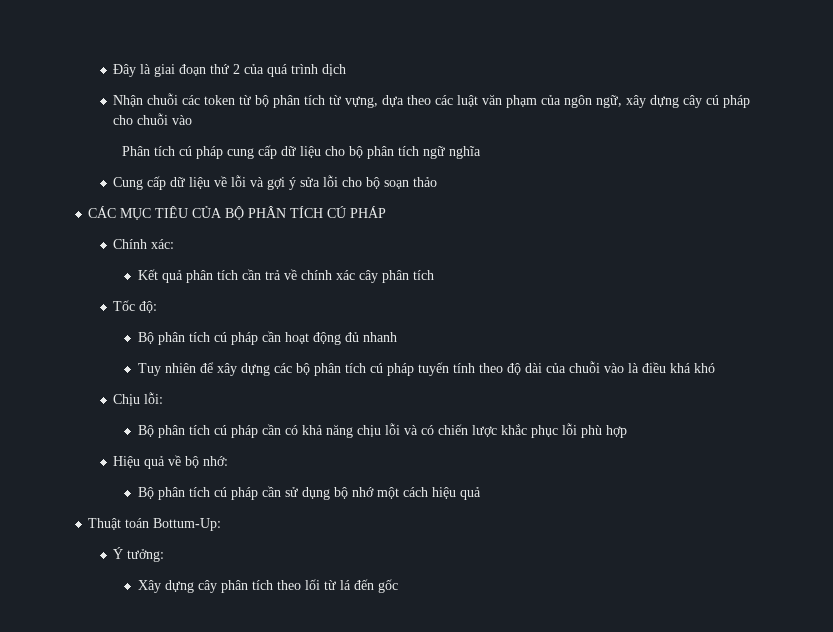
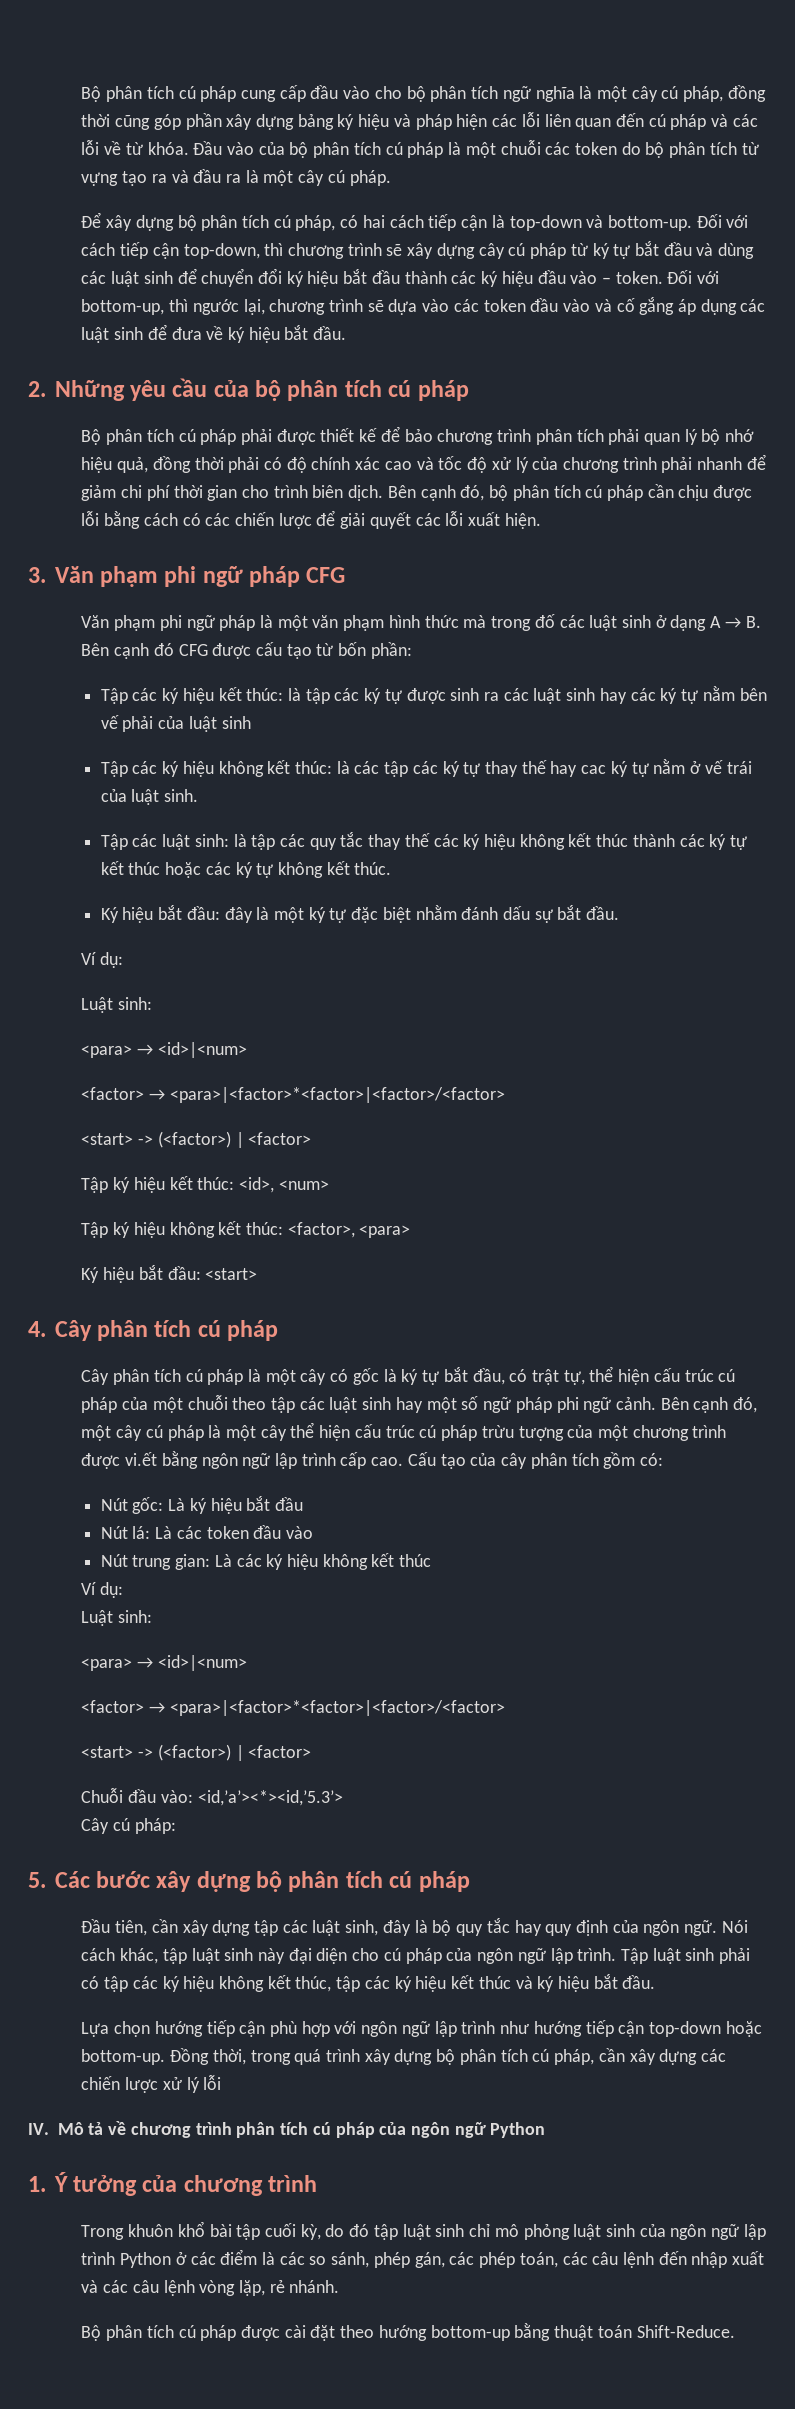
- Đây là giai đoạn thứ 2 của quá trình dịch
- Nhận chuỗi các token từ bộ phân tích từ vựng, dựa theo các luật văn phạm của ngôn ngữ, xây dựng cây cú pháp cho chuỗi vào
- Phân tích cú pháp cung cấp dữ liệu cho bộ phân tích ngữ nghĩa
- Cung cấp dữ liệu về lỗi và gợi ý sửa lỗi cho bộ soạn thảo
- CÁC MỤC TIÊU CỦA BỘ PHÂN TÍCH CÚ PHÁP
- Chính xác:
- Kết quả phân tích cần trả về chính xác cây phân tích
- Tốc độ:
- Bộ phân tích cú pháp cần hoạt động đủ nhanh
- Tuy nhiên để xây dựng các bộ phân tích cú pháp tuyến tính theo độ dài của chuỗi vào là điều khá khó
- Chịu lỗi:
- Bộ phân tích cú pháp cần có khả năng chịu lỗi và có chiến lược khắc phục lỗi phù hợp
- Hiệu quả về bộ nhớ:
- Bộ phân tích cú pháp cần sử dụng bộ nhớ một cách hiệu quả
- Thuật toán Bottum-Up:
- Ý tưởng:
- Xây dựng cây phân tích theo lối từ lá đến gốc
+ Bộ phân tích cú pháp cung cấp đầu vào cho bộ phân tích ngữ nghĩa là một cây cú pháp, đồng thời cũng góp phần xây dựng bảng ký hiệu và pháp hiện các lỗi liên quan đến cú pháp và các lỗi về từ khóa. Đầu vào của bộ phân tích cú pháp là một chuỗi các token do bộ phân tích từ vựng tạo ra và đầu ra là một cây cú pháp.
+ Để xây dựng bộ phân tích cú pháp, có hai cách tiếp cận là top-down và bottom-up. Đối với cách tiếp cận top-down, thì chương trình sẽ xây dựng cây cú pháp từ ký tự bắt đầu và dùng các luật sinh để chuyển đổi ký hiệu bắt đầu thành các ký hiệu đầu vào – token. Đối với bottom-up, thì ngước lại, chương trình sẽ dựa vào các token đầu vào và cố gắng áp dụng các luật sinh để đưa về ký hiệu bắt đầu.
+ 2. Những yêu cầu của bộ phân tích cú pháp
+ Bộ phân tích cú pháp phải được thiết kế để bảo chương trình phân tích phải quan lý bộ nhớ hiệu quả, đồng thời phải có độ chính xác cao và tốc độ xử lý của chương trình phải nhanh để giảm chi phí thời gian cho trình biên dịch. Bên cạnh đó, bộ phân tích cú pháp cần chịu được lỗi bằng cách có các chiến lược để giải quyết các lỗi xuất hiện.
+ 3. Văn phạm phi ngữ pháp CFG
+ Văn phạm phi ngữ pháp là một văn phạm hình thức mà trong đố các luật sinh ở dạng A → B. Bên cạnh đó CFG được cấu tạo từ bốn phần:
+ Tập các ký hiệu kết thúc: là tập các ký tự được sinh ra các luật sinh hay các ký tự nằm bên vế phải của luật sinh
+ Tập các ký hiệu không kết thúc: là các tập các ký tự thay thế hay cac ký tự nằm ở vế trái của luật sinh.
+ Tập các luật sinh: là tập các quy tắc thay thế các ký hiệu không kết thúc thành các ký tự kết thúc hoặc các ký tự không kết thúc.
+ Ký hiệu bắt đầu: đây là một ký tự đặc biệt nhằm đánh dấu sự bắt đầu.
+ Ví dụ:
+ Luật sinh:
+ <para> → <id>|<num>
+ <factor> → <para>|<factor>*<factor>|<factor>/<factor>
+ <start> -> (<factor>) | <factor>
+ Tập ký hiệu kết thúc: <id>, <num>
+ Tập ký hiệu không kết thúc: <factor>, <para>
+ Ký hiệu bắt đầu: <start>
+ 4. Cây phân tích cú pháp
+ Cây phân tích cú pháp là một cây có gốc là ký tự bắt đầu, có trật tự, thể hiện cấu trúc cú pháp của một chuỗi theo tập các luật sinh hay một số ngữ pháp phi ngữ cảnh. Bên cạnh đó, một cây cú pháp là một cây thể hiện cấu trúc cú pháp trừu tượng của một chương trình được vi.ết bằng ngôn ngữ lập trình cấp cao. Cấu tạo của cây phân tích gồm có:
+ Nút gốc: Là ký hiệu bắt đầu
+ Nút lá: Là các token đầu vào
+ Nút trung gian: Là các ký hiệu không kết thúc
+ Ví dụ:
+ Luật sinh:
+ <para> → <id>|<num>
+ <factor> → <para>|<factor>*<factor>|<factor>/<factor>
+ <start> -> (<factor>) | <factor>
+ Chuỗi đầu vào: <id,’a’><*><id,’5.3’>
+ Cây cú pháp:
+ 5. Các bước xây dựng bộ phân tích cú pháp
+ Đầu tiên, cần xây dựng tập các luật sinh, đây là bộ quy tắc hay quy định của ngôn ngữ. Nói cách khác, tập luật sinh này đại diện cho cú pháp của ngôn ngữ lập trình. Tập luật sinh phải có tập các ký hiệu không kết thúc, tập các ký hiệu kết thúc và ký hiệu bắt đầu.
+ Lựa chọn hướng tiếp cận phù hợp với ngôn ngữ lập trình như hướng tiếp cận top-down hoặc bottom-up. Đồng thời, trong quá trình xây dựng bộ phân tích cú pháp, cần xây dựng các chiến lược xử lý lỗi
+ IV. Mô tả về chương trình phân tích cú pháp của ngôn ngữ Python
+ 1. Ý tưởng của chương trình
+ Trong khuôn khổ bài tập cuối kỳ, do đó tập luật sinh chỉ mô phỏng luật sinh của ngôn ngữ lập trình Python ở các điểm là các so sánh, phép gán, các phép toán, các câu lệnh đến nhập xuất và các câu lệnh vòng lặp, rẻ nhánh.
+ Bộ phân tích cú pháp được cài đặt theo hướng bottom-up bằng thuật toán Shift-Reduce.

